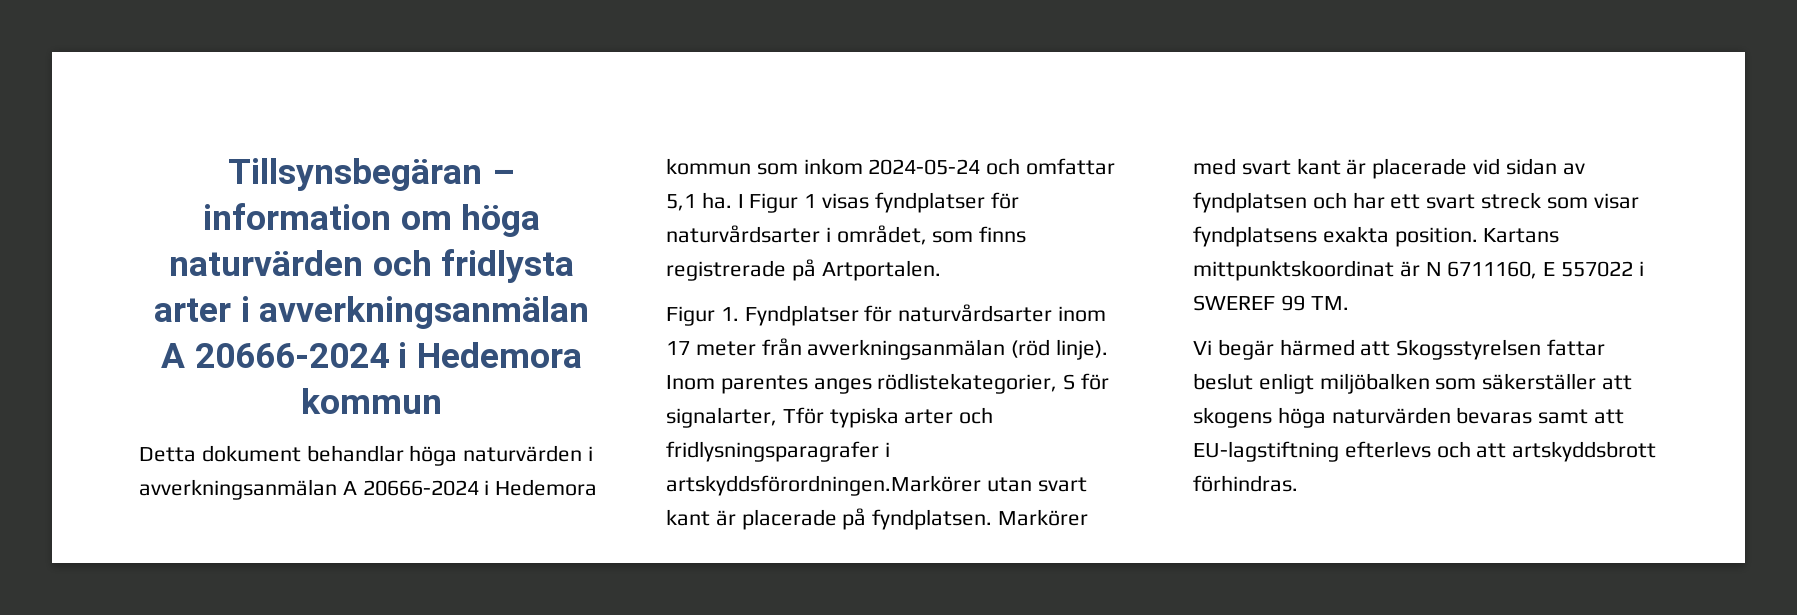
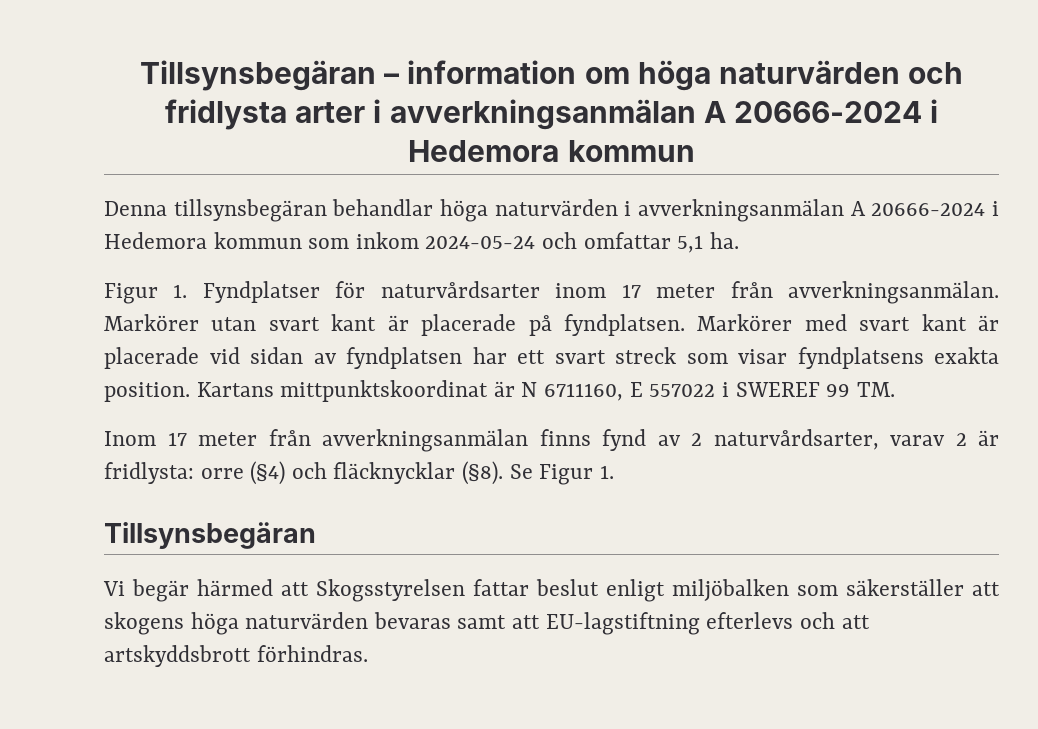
- Detta dokument behandlar höga naturvärden i avverkningsanmälan A 20666-2024 i Hedemora kommun som inkom 2024-05-24 och omfattar 5,1 ha. I Figur 1 visas fyndplatser för naturvårdsarter i området, som finns registrerade på Artportalen.
+ Denna tillsynsbegäran behandlar höga naturvärden i avverkningsanmälan A 20666-2024 i Hedemora kommun som inkom 2024-05-24 och omfattar 5,1 ha.
- Figur 1. Fyndplatser för naturvårdsarter inom 17 meter från avverkningsanmälan (röd linje). Inom parentes anges rödlistekategorier, S för signalarter, Tför typiska arter och fridlysningsparagrafer i artskyddsförordningen.Markörer utan svart kant är placerade på fyndplatsen.
+ Figur 1. Fyndplatser för naturvårdsarter inom 17 meter från avverkningsanmälan. Markörer utan svart kant är placerade på fyndplatsen.
- Markörer med svart kant är placerade vid sidan av fyndplatsen och har ett svart streck som visar fyndplatsens exakta position.
+ Markörer med svart kant är placerade vid sidan av fyndplatsen har ett svart streck som visar fyndplatsens exakta position.
+ Inom 17 meter från avverkningsanmälan finns fynd av 2 naturvårdsarter, varav 2 är fridlysta: orre (§4) och fläcknycklar (§8). Se Figur 1.
+ Tillsynsbegäran

